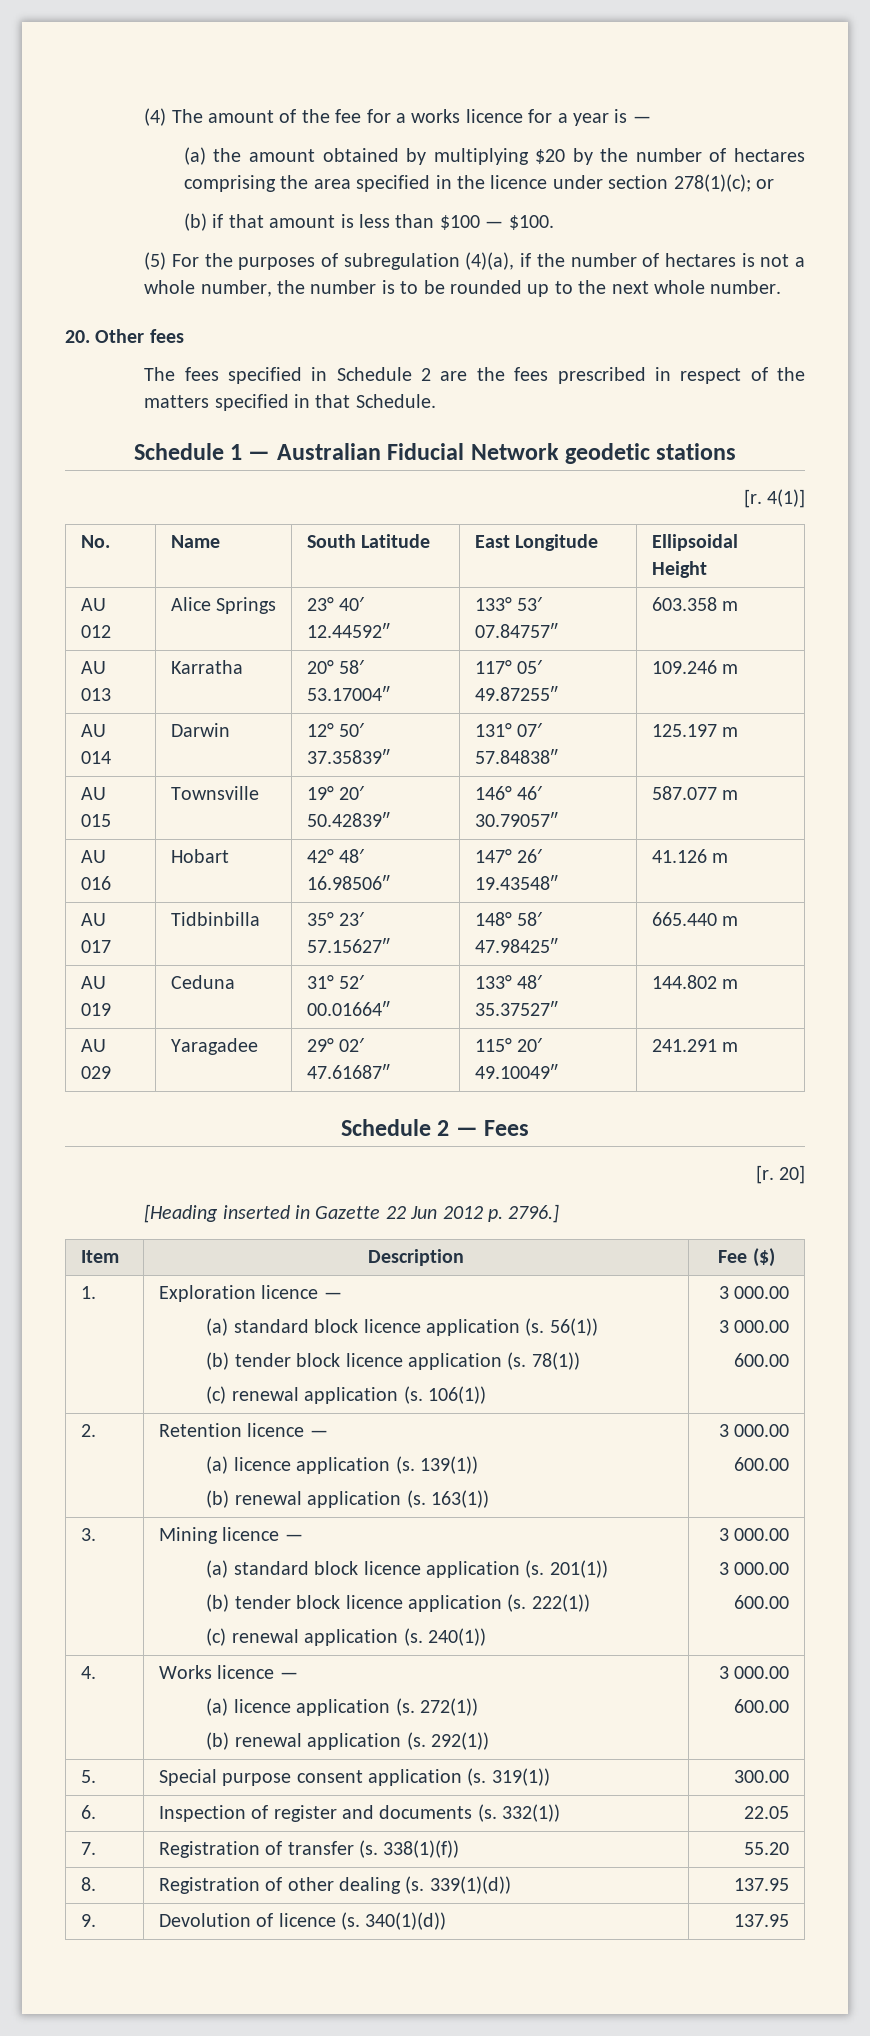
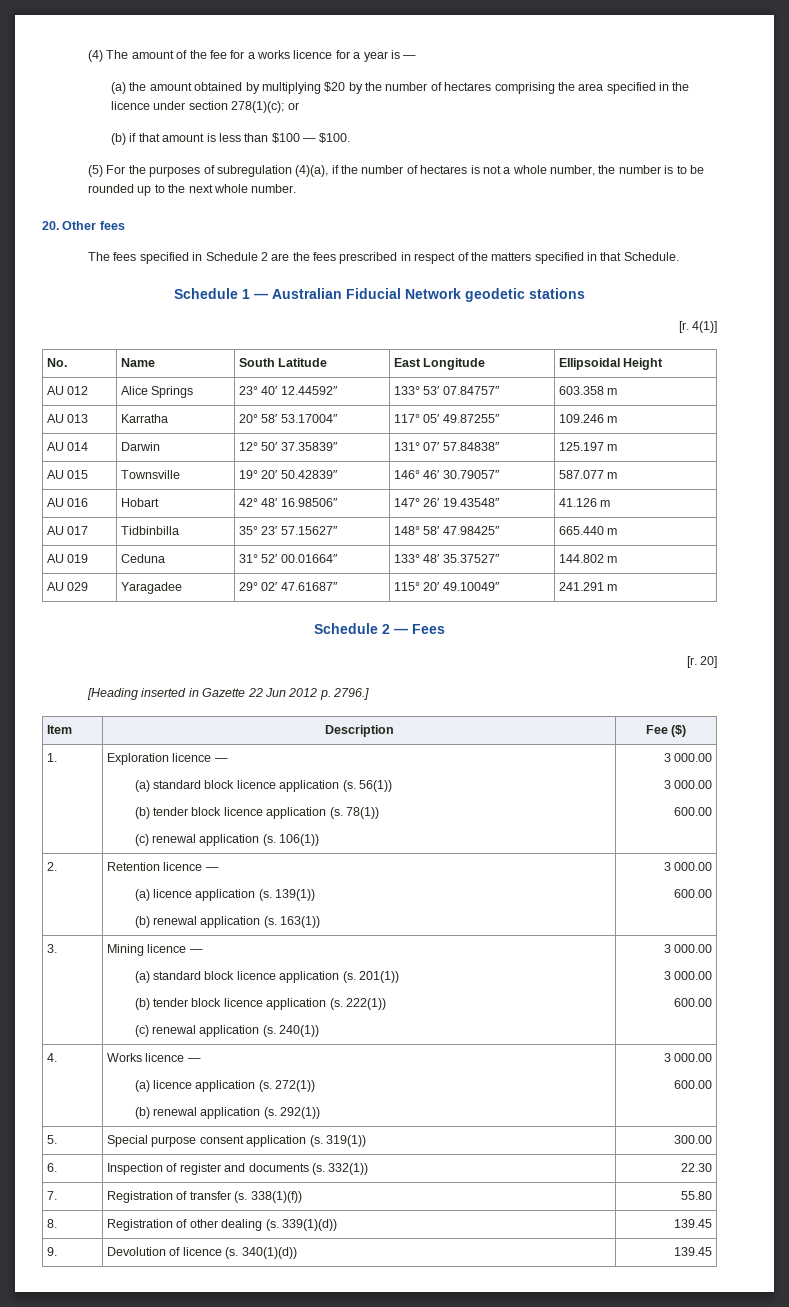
- 6. | Inspection of register and documents (s. 332(1)) | 22.05
+ 6. | Inspection of register and documents (s. 332(1)) | 22.30
- 7. | Registration of transfer (s. 338(1)(f)) | 55.20
+ 7. | Registration of transfer (s. 338(1)(f)) | 55.80
- 8. | Registration of other dealing (s. 339(1)(d)) | 137.95
+ 8. | Registration of other dealing (s. 339(1)(d)) | 139.45
- 9. | Devolution of licence (s. 340(1)(d)) | 137.95
+ 9. | Devolution of licence (s. 340(1)(d)) | 139.45

